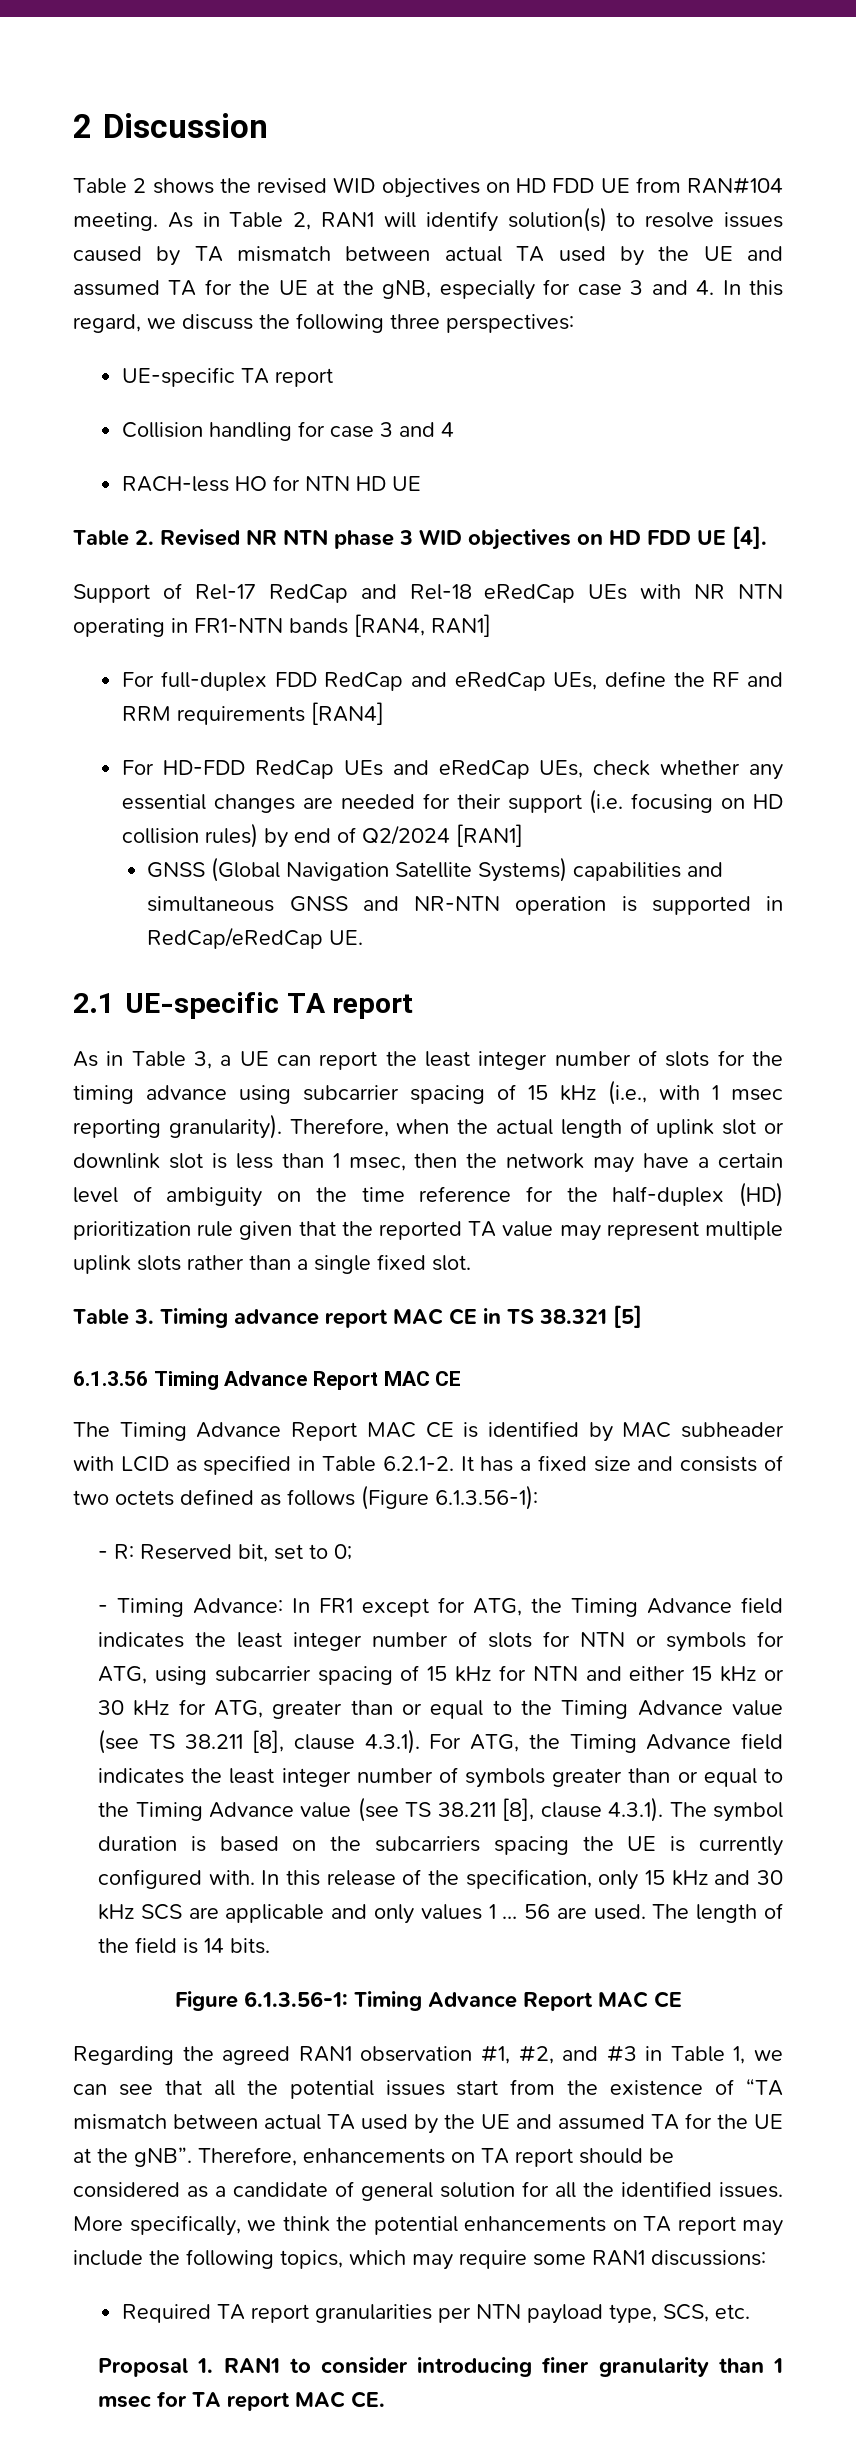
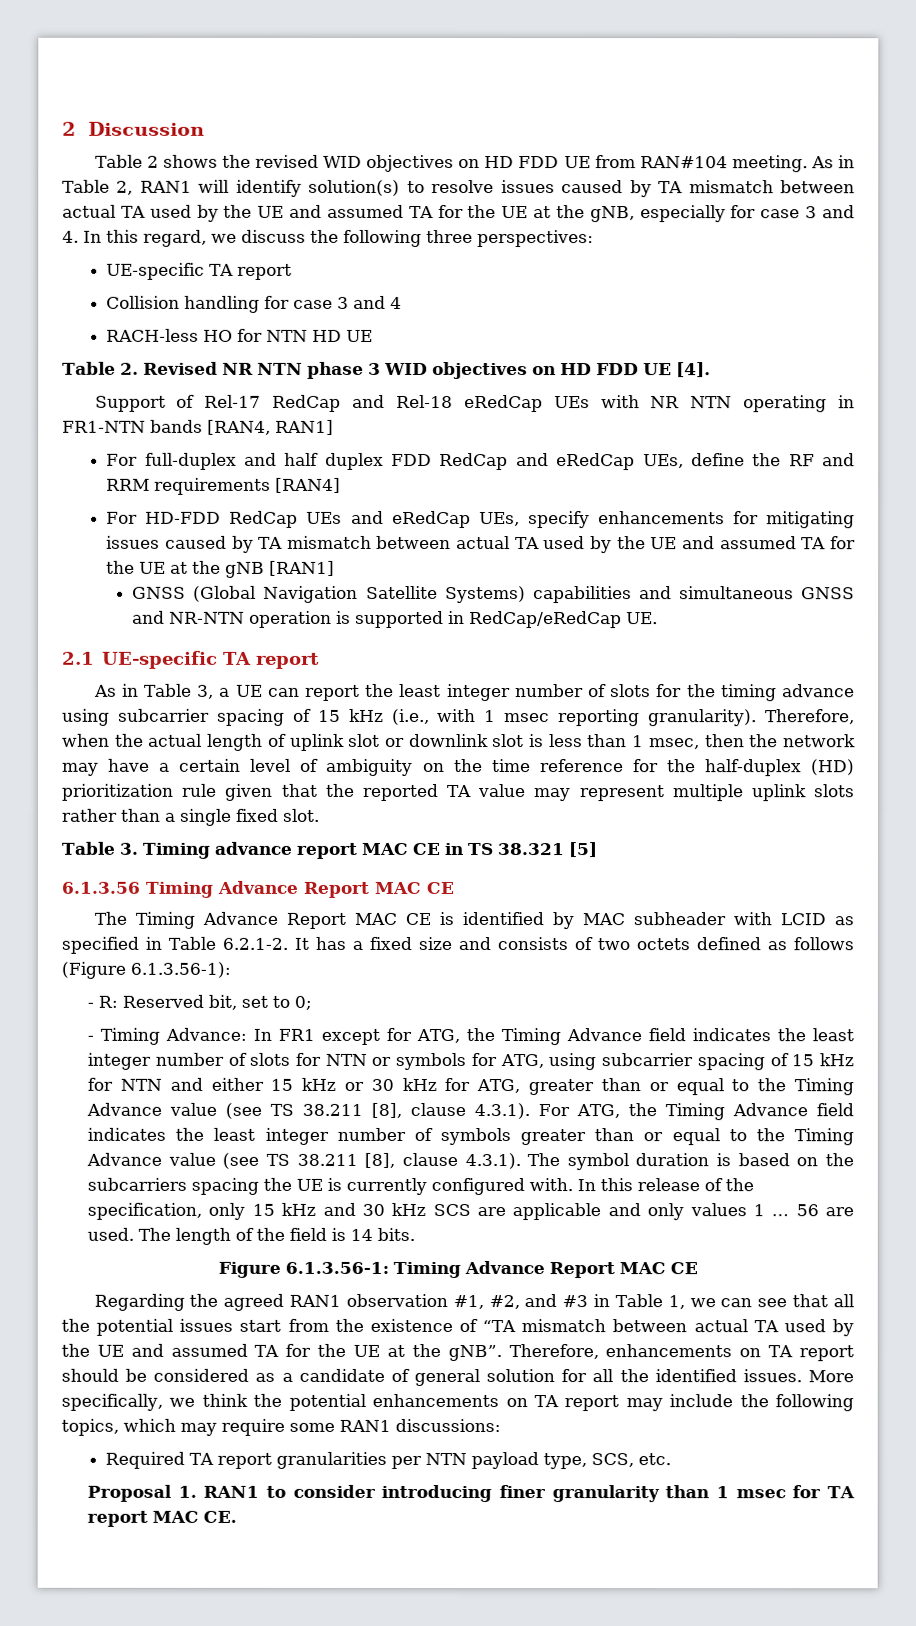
- For full-duplex FDD RedCap and eRedCap UEs, define the RF and RRM requirements [RAN4]
+ For full-duplex and half duplex FDD RedCap and eRedCap UEs, define the RF and RRM requirements [RAN4]
- For HD-FDD RedCap UEs and eRedCap UEs, check whether any essential changes are needed for their support (i.e. focusing on HD collision rules) by end of Q2/2024 [RAN1]
+ For HD-FDD RedCap UEs and eRedCap UEs, specify enhancements for mitigating issues caused by TA mismatch between actual TA used by the UE and assumed TA for the UE at the gNB [RAN1]

